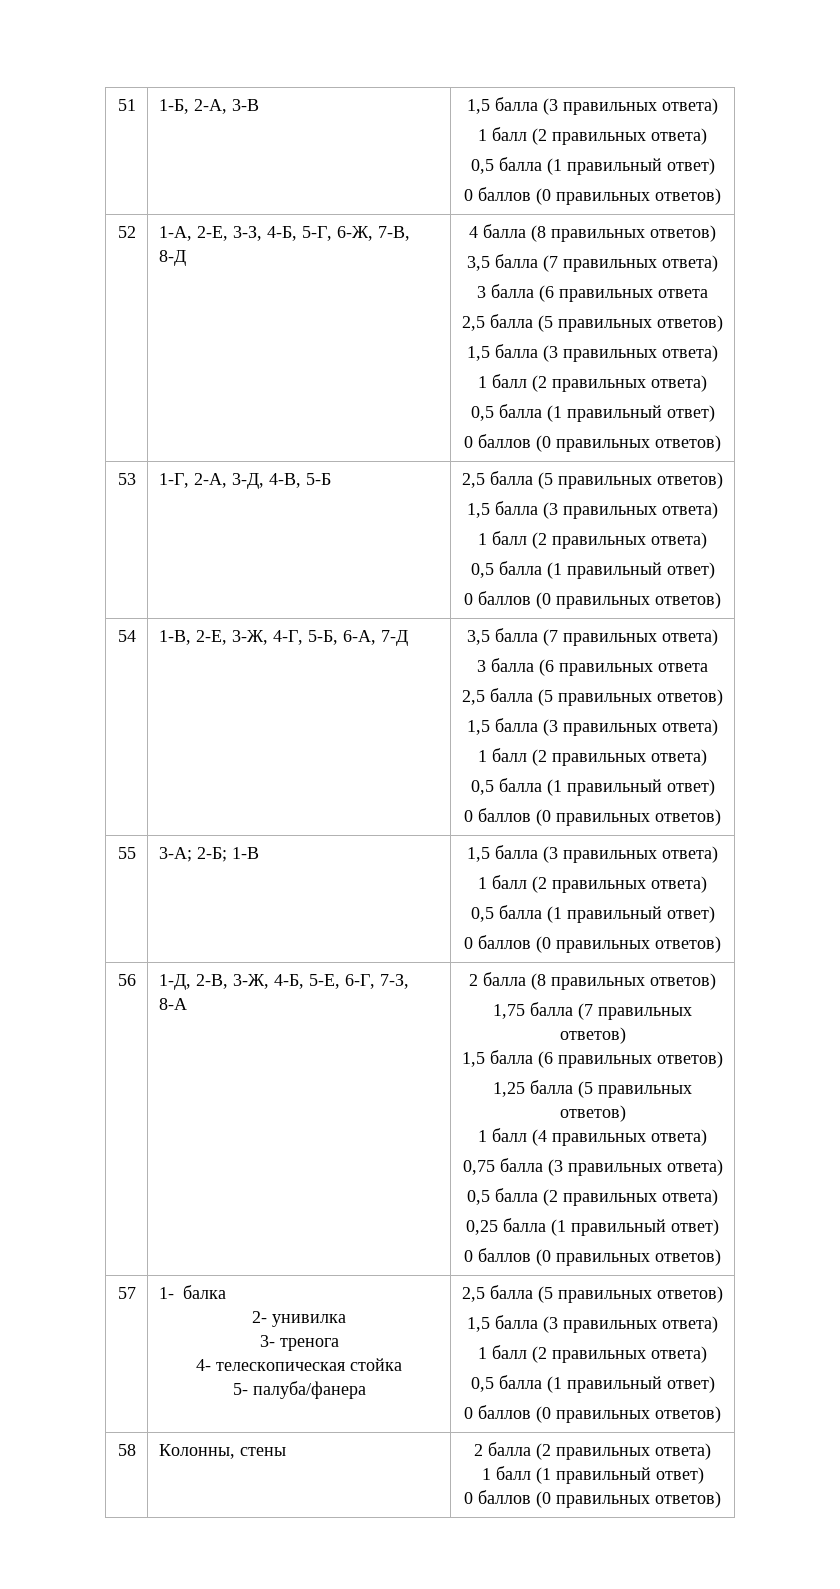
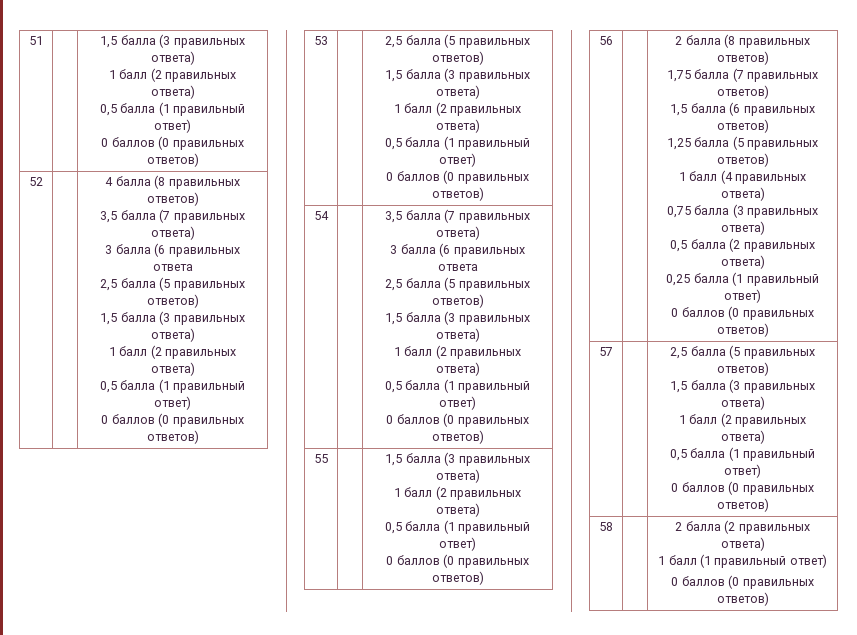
- 51 | 1-Б, 2-А, 3-В | 1,5 балла (3 правильных ответа)
+ 51 | | 1,5 балла (3 правильных ответа)
- 1-А, 2-Е, 3-З, 4-Б, 5-Г, 6-Ж, 7-В, 8-Д
- 53 | 1-Г, 2-А, 3-Д, 4-В, 5-Б | 2,5 балла (5 правильных ответов)
+ 53 | | 2,5 балла (5 правильных ответов)
- 1-В, 2-Е, 3-Ж, 4-Г, 5-Б, 6-А, 7-Д
- 55 | 3-А; 2-Б; 1-В | 1,5 балла (3 правильных ответа)
+ 55 | | 1,5 балла (3 правильных ответа)
- 1-Д, 2-В, 3-Ж, 4-Б, 5-Е, 6-Г, 7-З, 8-А
- 57 | 1- балка
- 2- унивилка
- 3- тренога
- 4- телескопическая стойка
- 5- палуба/фанера | 2,5 балла (5 правильных ответов)
+ 57 | | 2,5 балла (5 правильных ответов)
- 58 | Колонны, стены | 2 балла (2 правильных ответа)
+ 58 | | 2 балла (2 правильных ответа)

